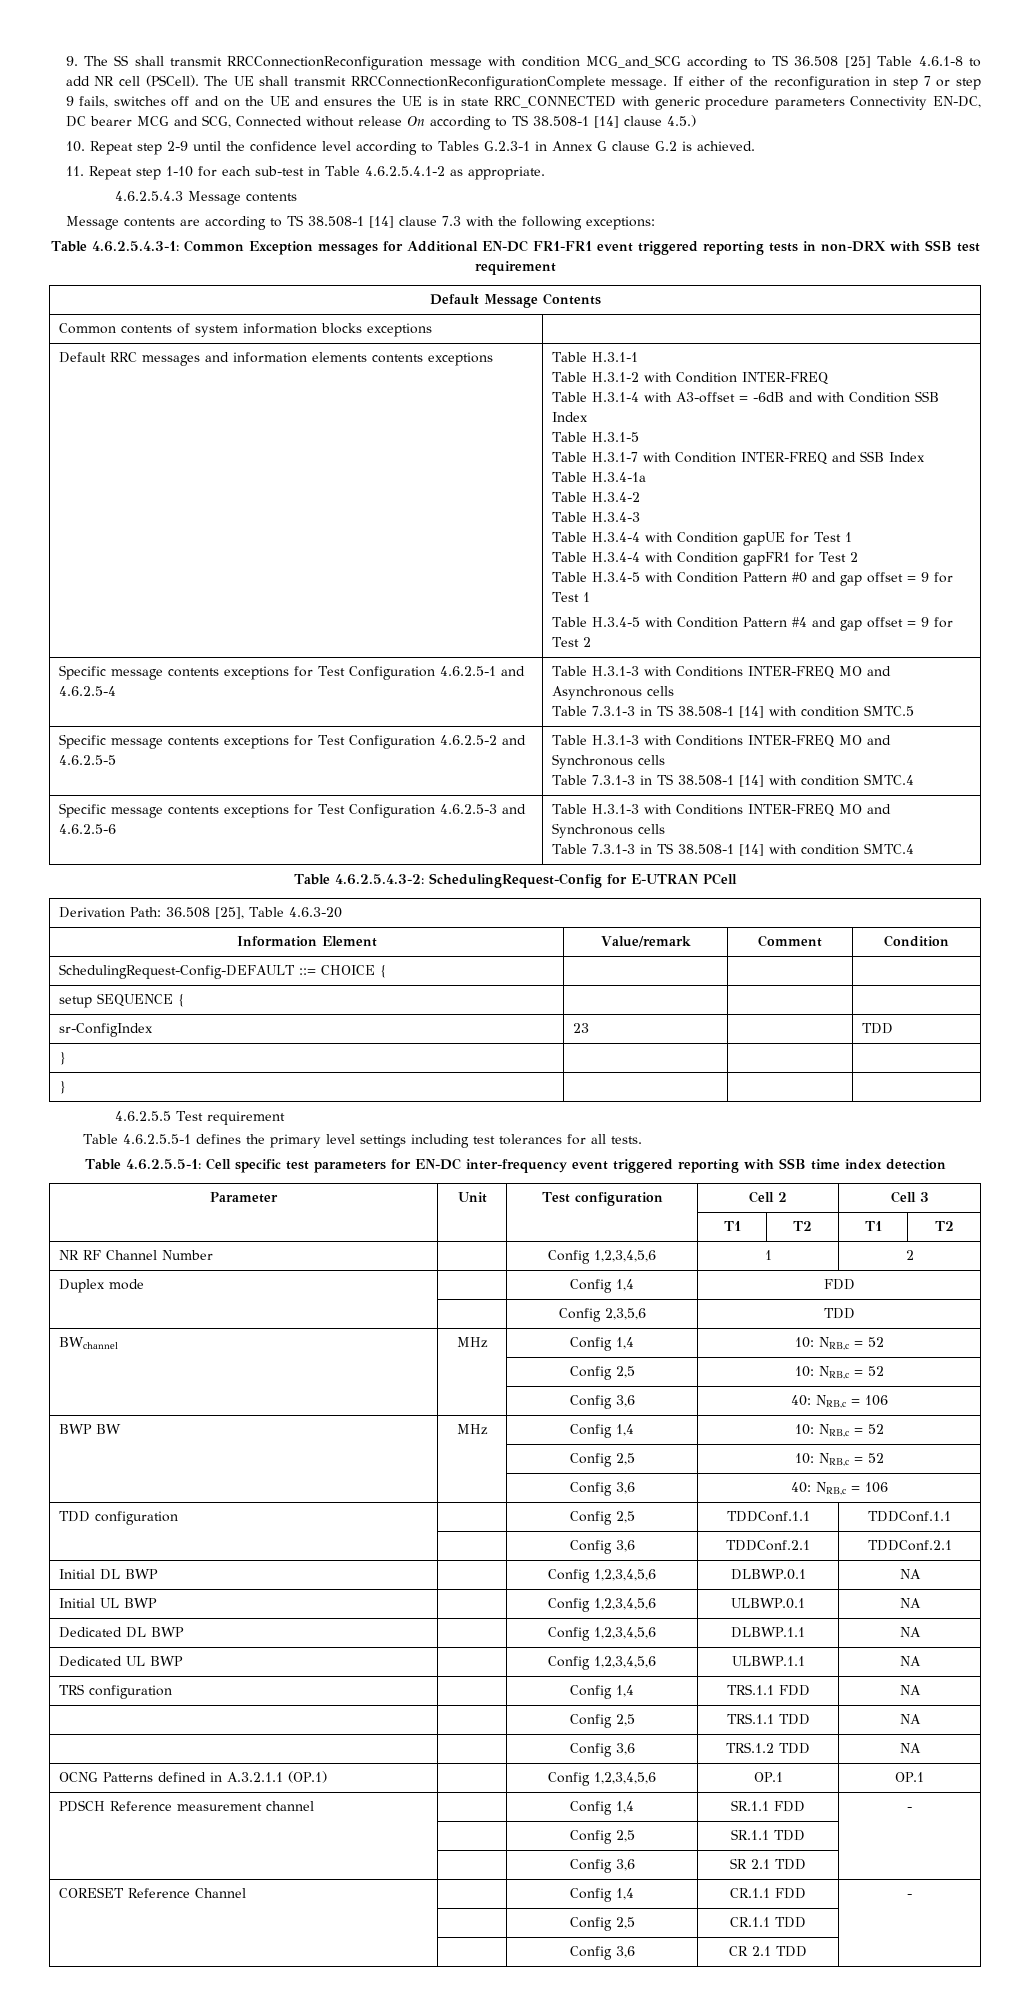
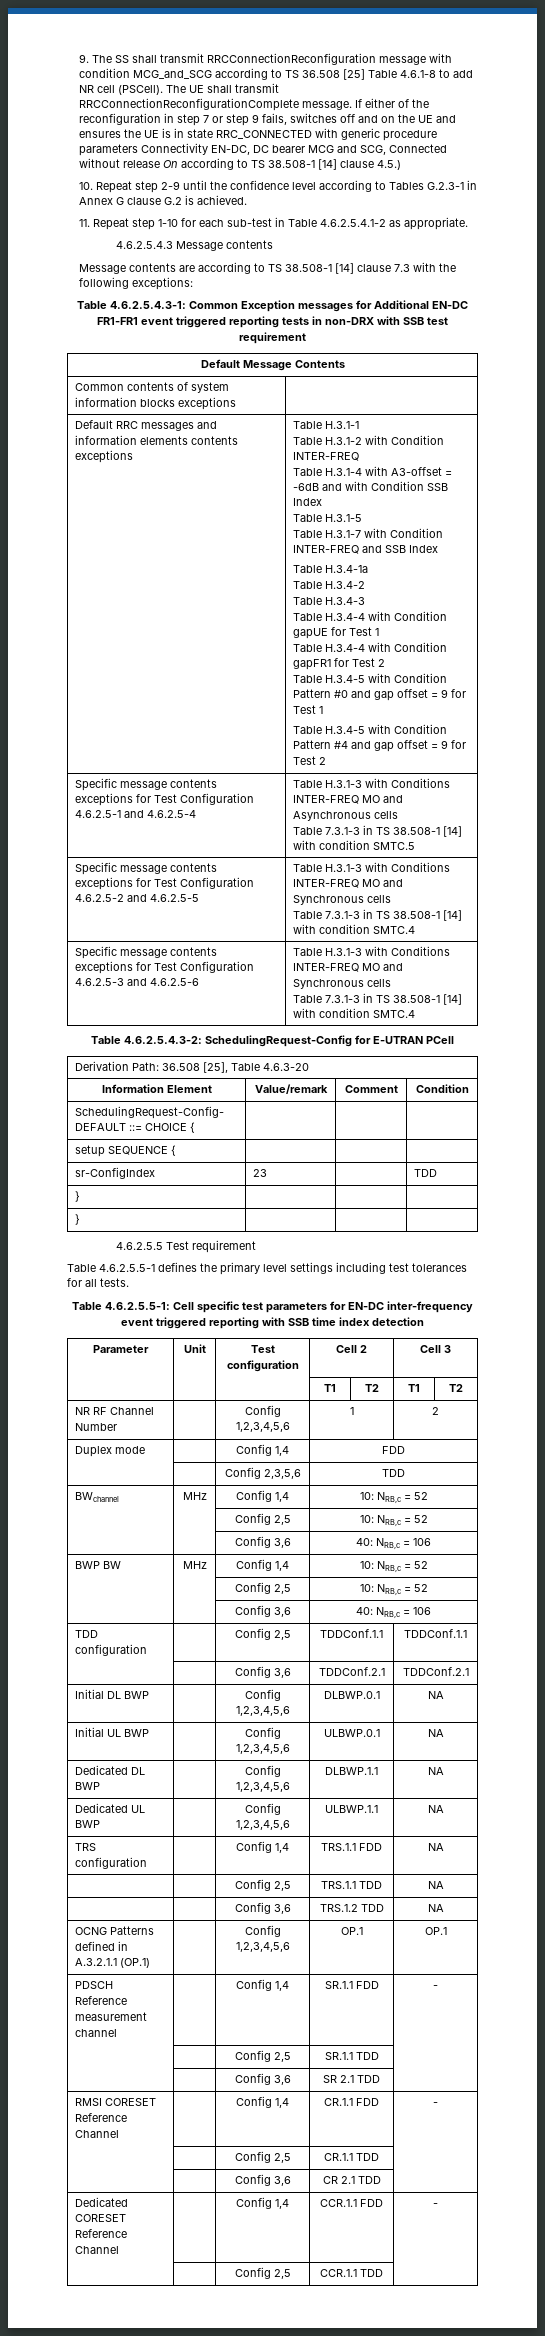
- CORESET Reference Channel | | Config 1,4 | CR.1.1 FDD | -
+ RMSI CORESET Reference Channel | | Config 1,4 | CR.1.1 FDD | -
+ Dedicated CORESET Reference Channel | | Config 1,4 | CCR.1.1 FDD | -
+ | | Config 2,5 | CCR.1.1 TDD |

